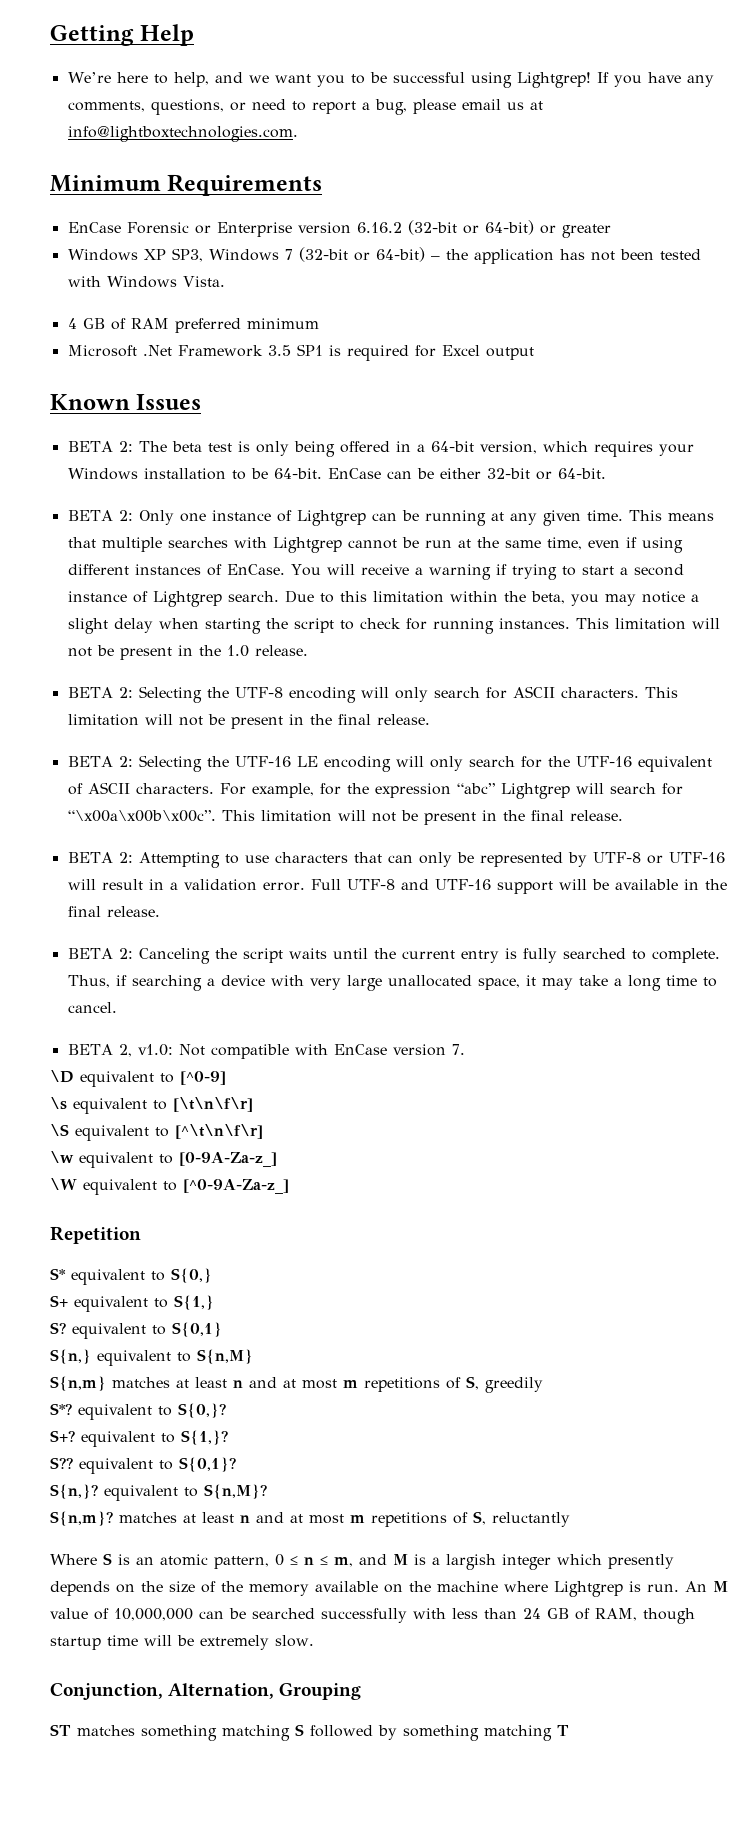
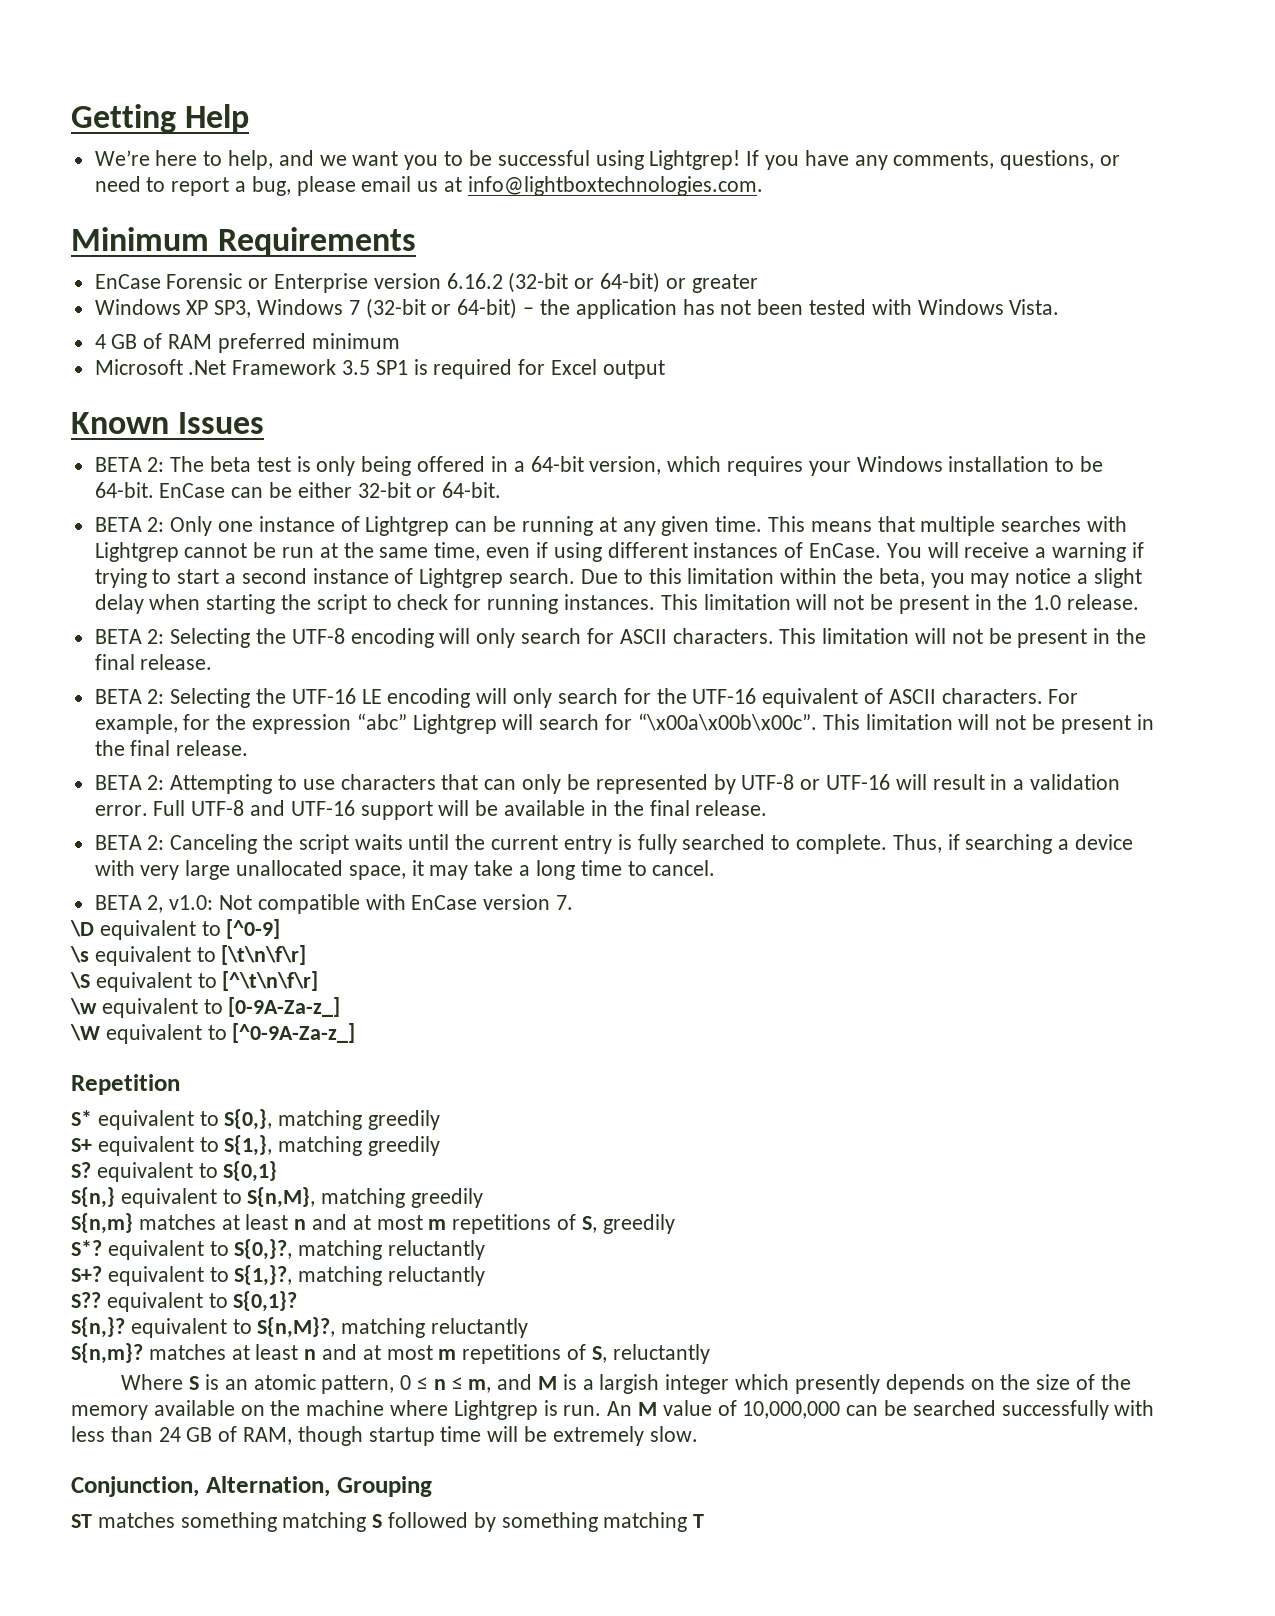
- S* equivalent to S{0,}
+ S* equivalent to S{0,}, matching greedily
- S+ equivalent to S{1,}
+ S+ equivalent to S{1,}, matching greedily
- S{n,} equivalent to S{n,M}
+ S{n,} equivalent to S{n,M}, matching greedily
- S*? equivalent to S{0,}?
+ S*? equivalent to S{0,}?, matching reluctantly
- S+? equivalent to S{1,}?
+ S+? equivalent to S{1,}?, matching reluctantly
- S{n,}? equivalent to S{n,M}?
+ S{n,}? equivalent to S{n,M}?, matching reluctantly

